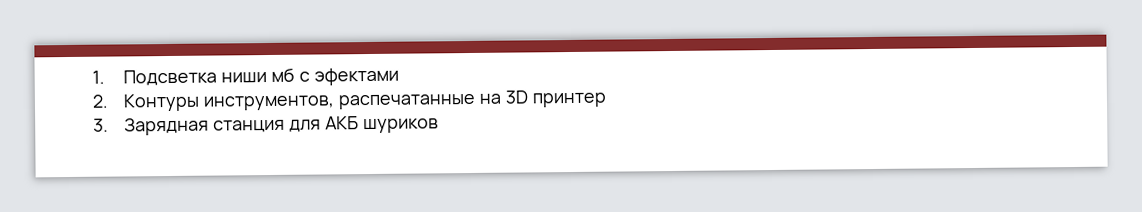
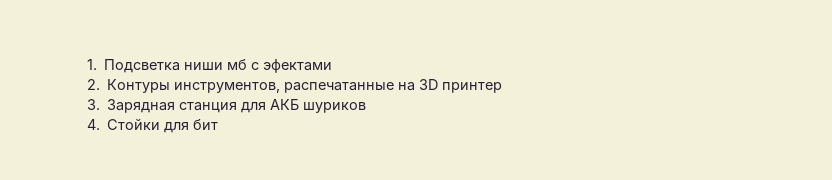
+ 4. Стойки для бит

